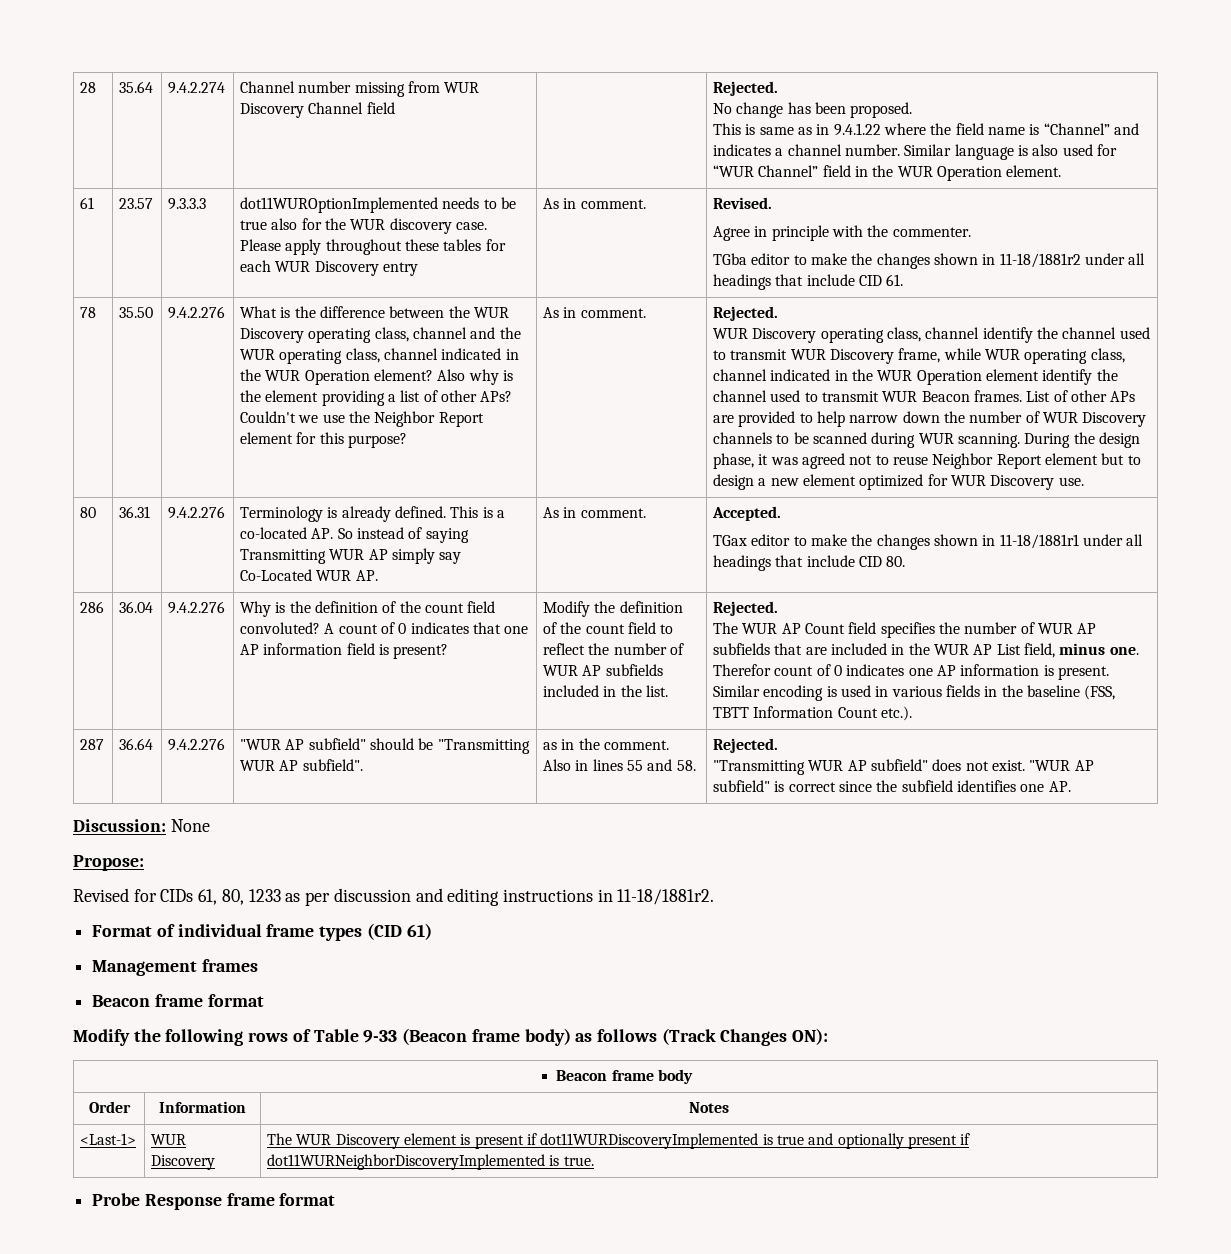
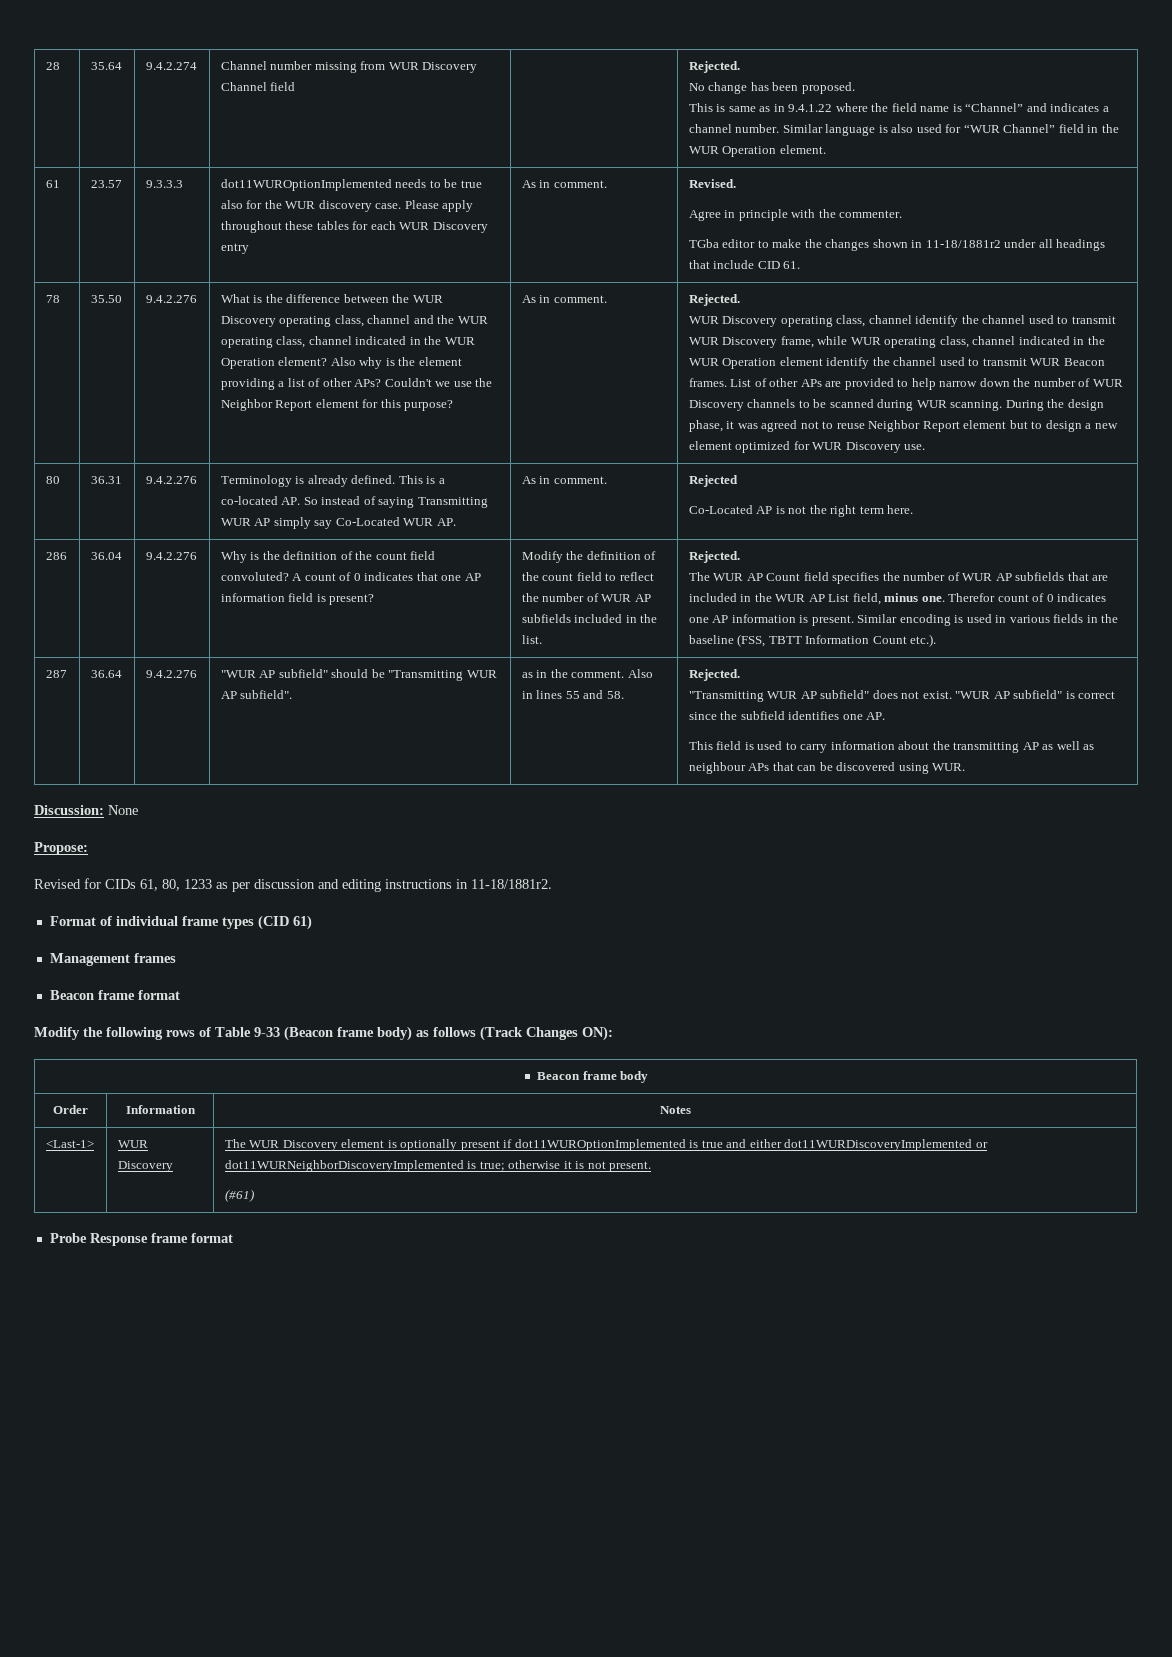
- Accepted.
- TGax editor to make the changes shown in 11-18/1881r1 under all headings that include CID 80.
+ Rejected
+ Co-Located AP is not the right term here.
+ This field is used to carry information about the transmitting AP as well as neighbour APs that can be discovered using WUR.
- <Last-1> | WUR Discovery | The WUR Discovery element is present if dot11WURDiscoveryImplemented is true and optionally present if dot11WURNeighborDiscoveryImplemented is true.
+ <Last-1> | WUR Discovery | The WUR Discovery element is optionally present if dot11WUROptionImplemented is true and either dot11WURDiscoveryImplemented or dot11WURNeighborDiscoveryImplemented is true; otherwise it is not present.
+ (#61)

